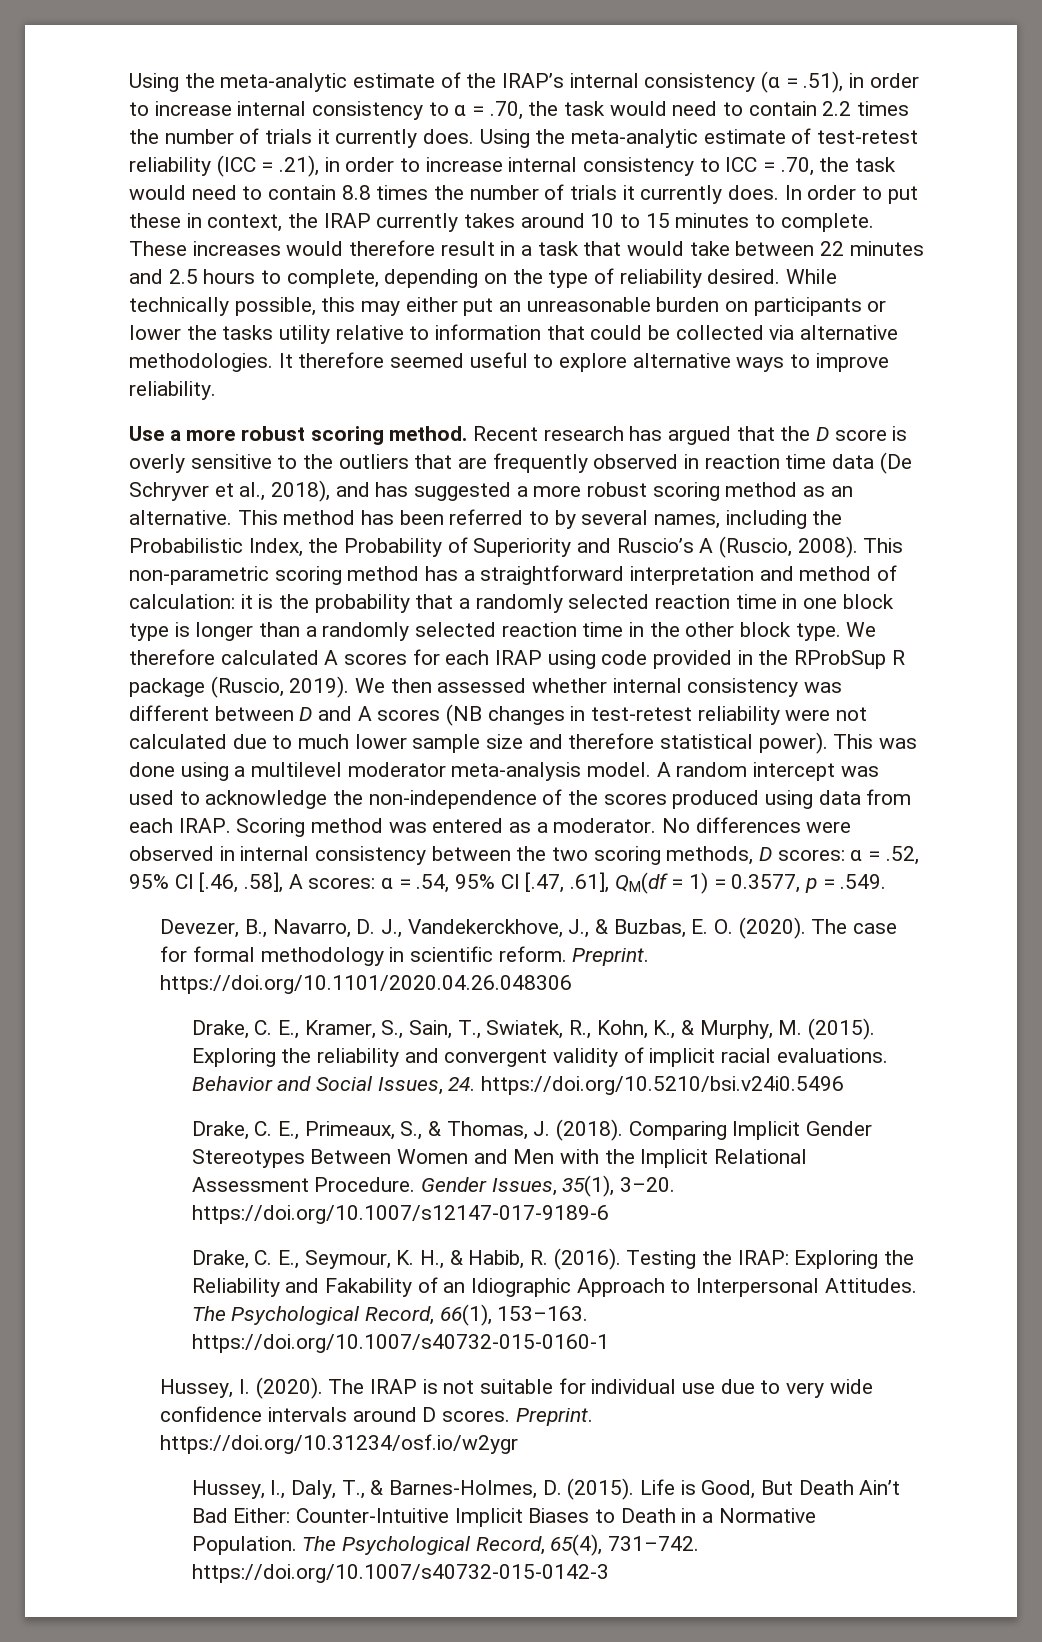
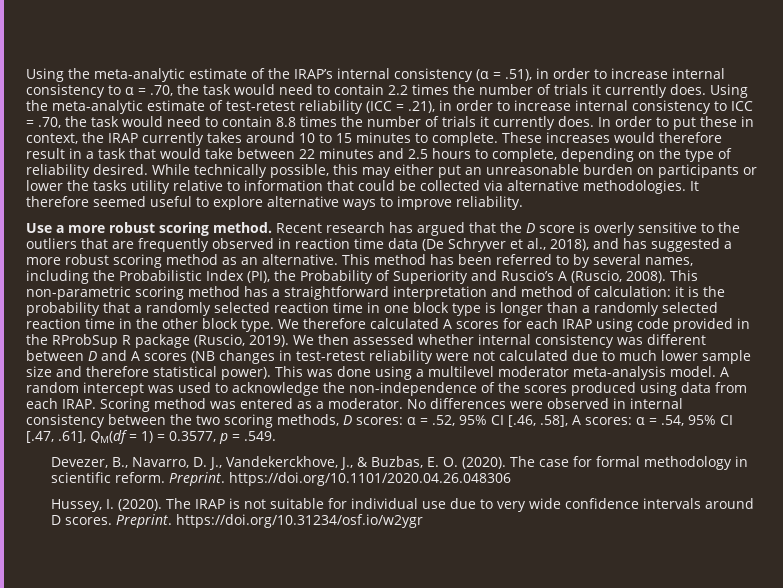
- This method has been referred to by several names, including the Probabilistic Index, the Probability of Superiority and Ruscio’s A (Ruscio, 2008).
+ This method has been referred to by several names, including the Probabilistic Index (PI), the Probability of Superiority and Ruscio’s A (Ruscio, 2008).
- Drake, C. E., Kramer, S., Sain, T., Swiatek, R., Kohn, K., & Murphy, M. (2015). Exploring the reliability and convergent validity of implicit racial evaluations. Behavior and Social Issues, 24. https://doi.org/10.5210/bsi.v24i0.5496
- Drake, C. E., Primeaux, S., & Thomas, J. (2018). Comparing Implicit Gender Stereotypes Between Women and Men with the Implicit Relational Assessment Procedure. Gender Issues, 35(1), 3–20. https://doi.org/10.1007/s12147-017-9189-6
- Drake, C. E., Seymour, K. H., & Habib, R. (2016). Testing the IRAP: Exploring the Reliability and Fakability of an Idiographic Approach to Interpersonal Attitudes. The Psychological Record, 66(1), 153–163. https://doi.org/10.1007/s40732-015-0160-1
- Hussey, I., Daly, T., & Barnes-Holmes, D. (2015). Life is Good, But Death Ain’t Bad Either: Counter-Intuitive Implicit Biases to Death in a Normative Population. The Psychological Record, 65(4), 731–742. https://doi.org/10.1007/s40732-015-0142-3

